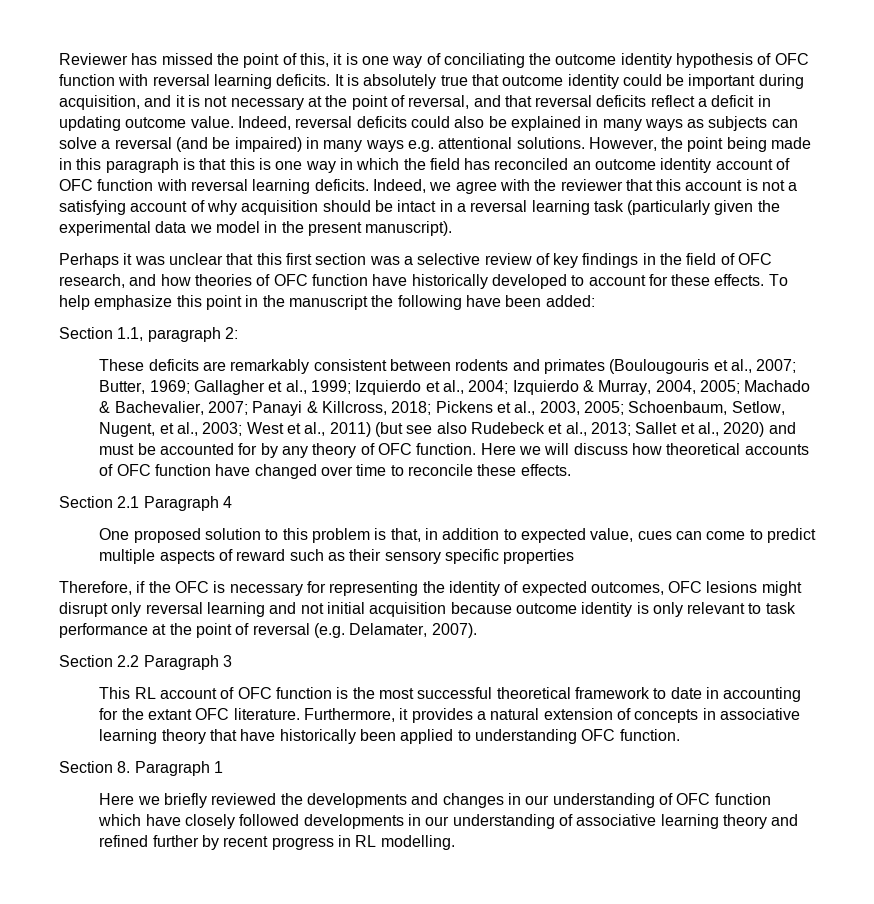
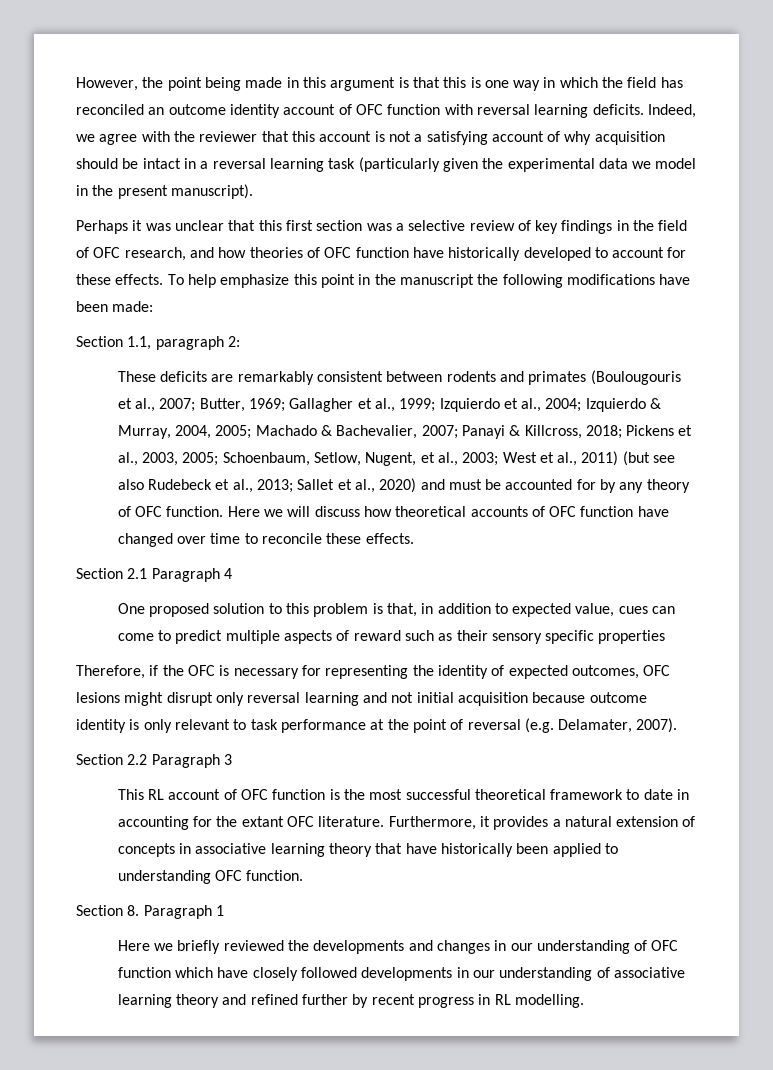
- Reviewer has missed the point of this, it is one way of conciliating the outcome identity hypothesis of OFC function with reversal learning deficits. It is absolutely true that outcome identity could be important during acquisition, and it is not necessary at the point of reversal, and that reversal deficits reflect a deficit in updating outcome value. Indeed, reversal deficits could also be explained in many ways as subjects can solve a reversal (and be impaired) in many ways e.g. attentional solutions. However, the point being made in this paragraph is that this is one way in which the field has reconciled an outcome identity account of OFC function with reversal learning deficits.
+ However, the point being made in this argument is that this is one way in which the field has reconciled an outcome identity account of OFC function with reversal learning deficits.
- To help emphasize this point in the manuscript the following have been added:
+ To help emphasize this point in the manuscript the following modifications have been made:

